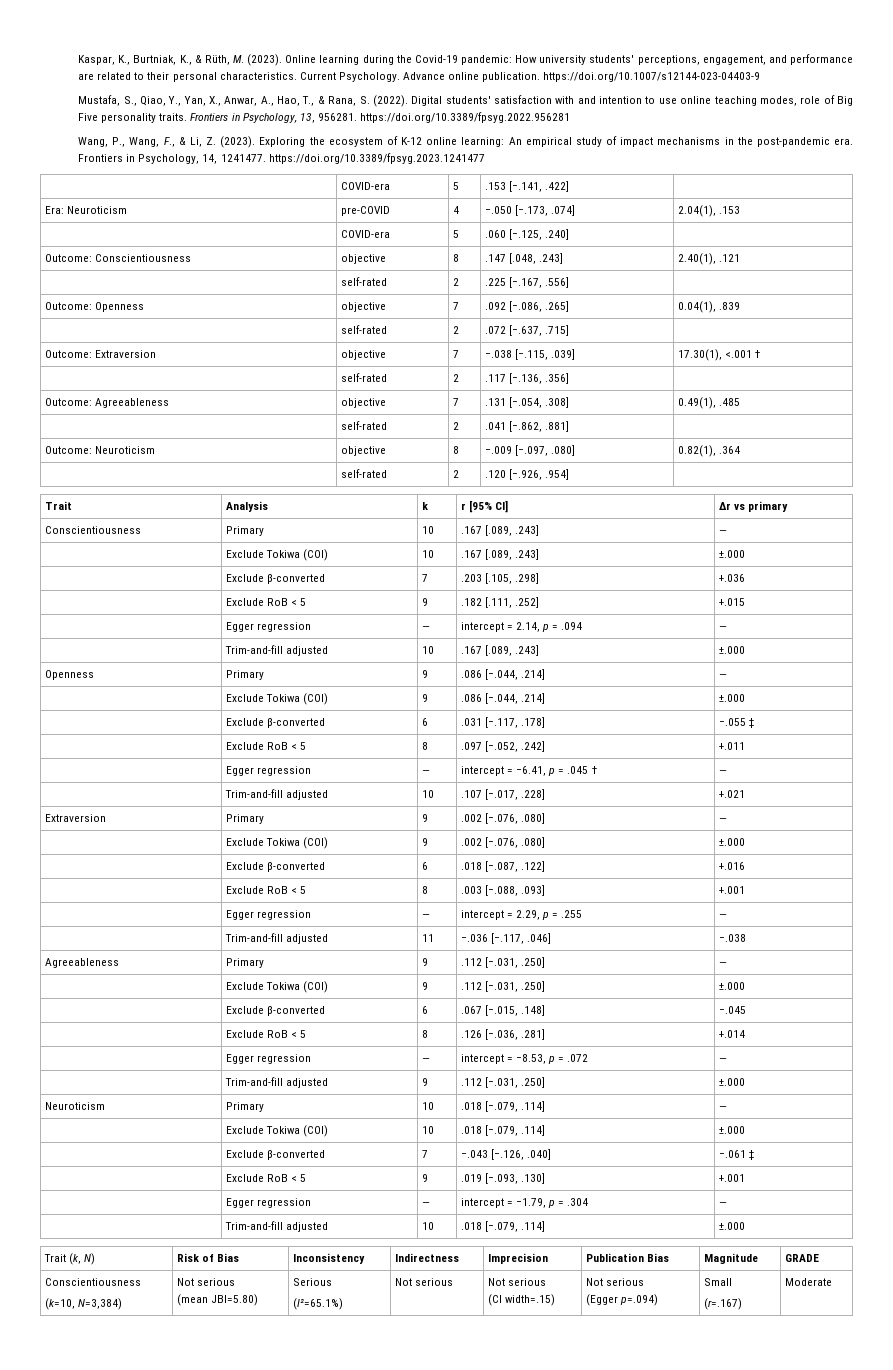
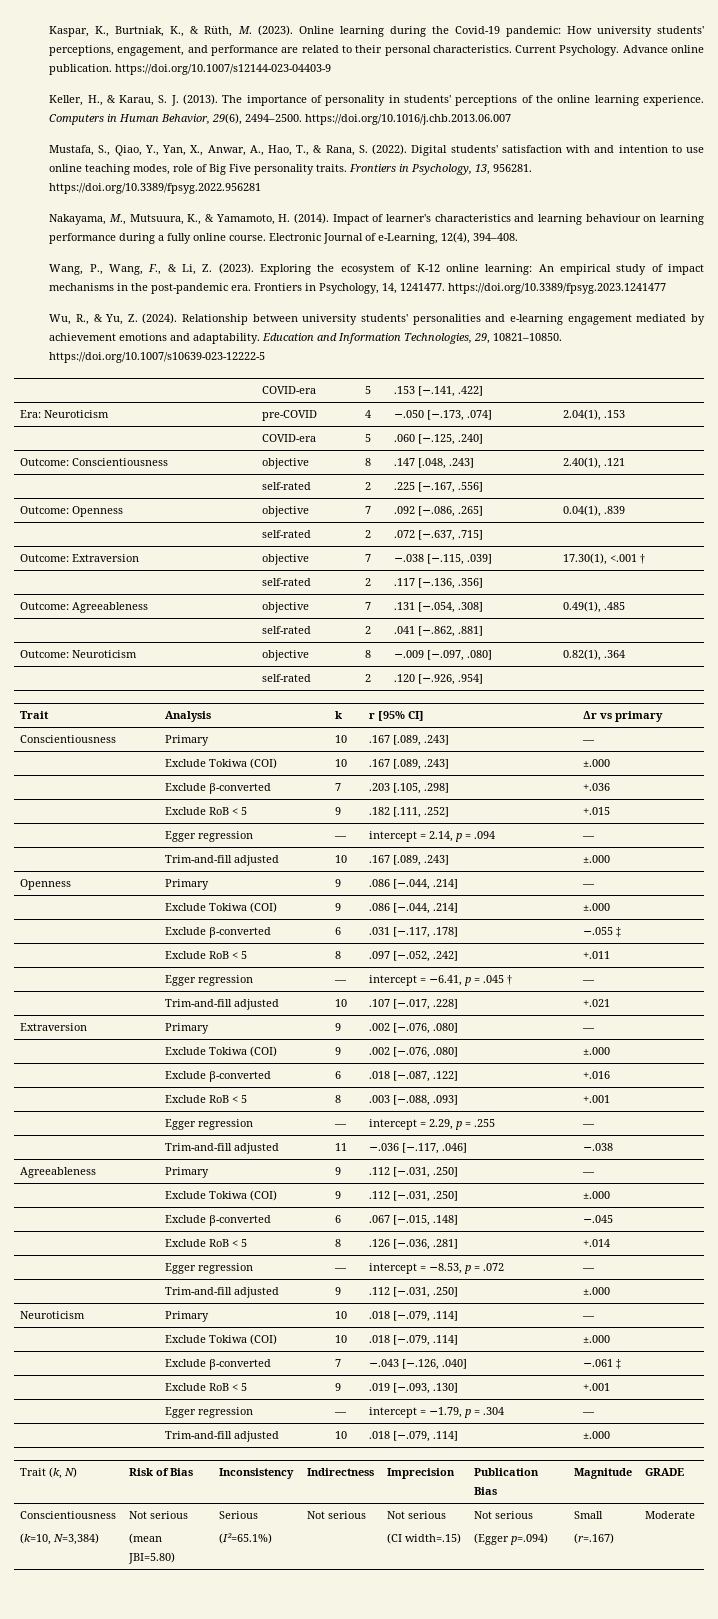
+ Keller, H., & Karau, S. J. (2013). The importance of personality in students' perceptions of the online learning experience. Computers in Human Behavior, 29(6), 2494–2500. https://doi.org/10.1016/j.chb.2013.06.007
+ Nakayama, M., Mutsuura, K., & Yamamoto, H. (2014). Impact of learner's characteristics and learning behaviour on learning performance during a fully online course. Electronic Journal of e-Learning, 12(4), 394–408.
+ Wu, R., & Yu, Z. (2024). Relationship between university students' personalities and e-learning engagement mediated by achievement emotions and adaptability. Education and Information Technologies, 29, 10821–10850. https://doi.org/10.1007/s10639-023-12222-5

